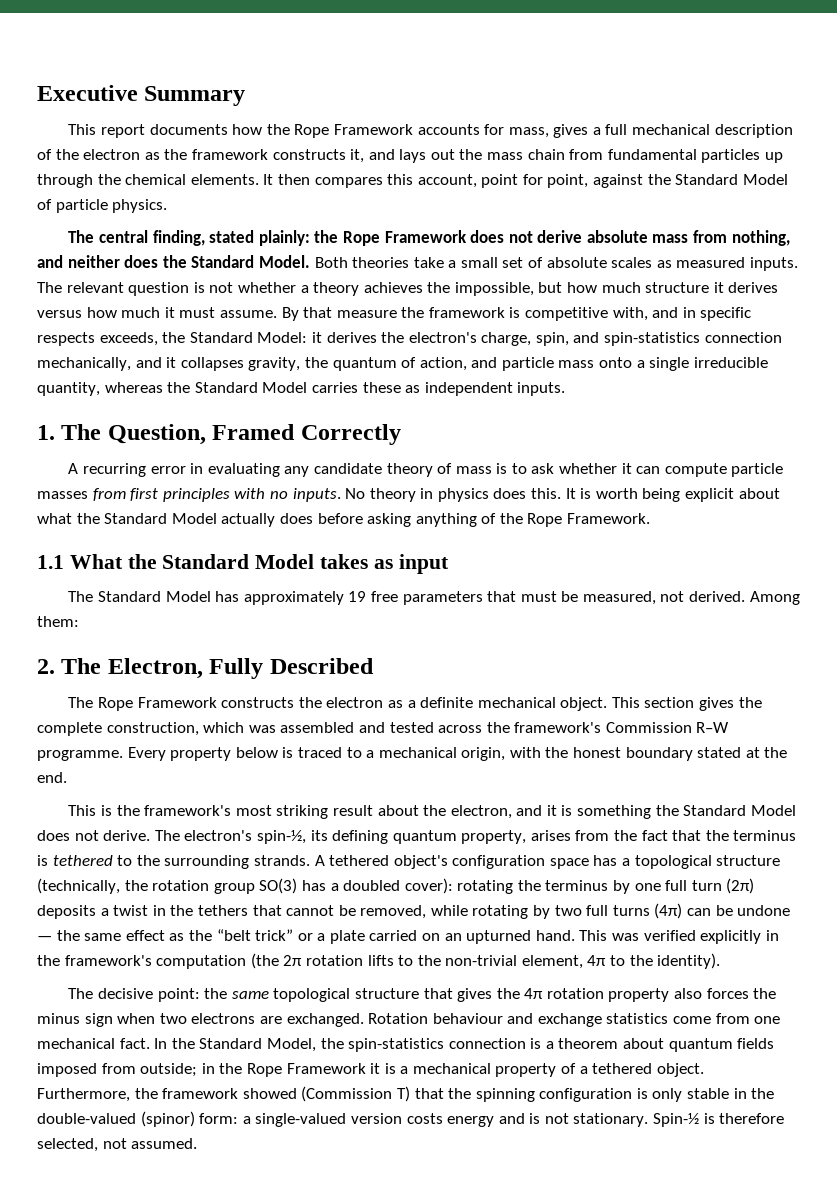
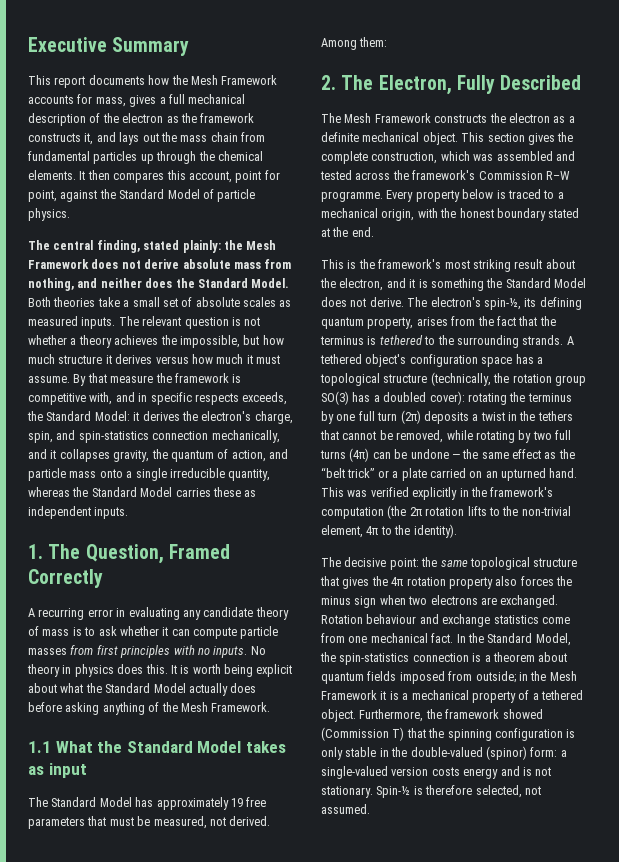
- This report documents how the Rope Framework accounts for mass, gives a full mechanical description of the electron as the framework constructs it, and lays out the mass chain from fundamental particles up through the chemical elements.
+ This report documents how the Mesh Framework accounts for mass, gives a full mechanical description of the electron as the framework constructs it, and lays out the mass chain from fundamental particles up through the chemical elements.
- The central finding, stated plainly: the Rope Framework does not derive absolute mass from nothing, and neither does the Standard Model.
+ The central finding, stated plainly: the Mesh Framework does not derive absolute mass from nothing, and neither does the Standard Model.
- It is worth being explicit about what the Standard Model actually does before asking anything of the Rope Framework.
+ It is worth being explicit about what the Standard Model actually does before asking anything of the Mesh Framework.
- The Rope Framework constructs the electron as a definite mechanical object.
+ The Mesh Framework constructs the electron as a definite mechanical object.
- In the Standard Model, the spin-statistics connection is a theorem about quantum fields imposed from outside; in the Rope Framework it is a mechanical property of a tethered object.
+ In the Standard Model, the spin-statistics connection is a theorem about quantum fields imposed from outside; in the Mesh Framework it is a mechanical property of a tethered object.

